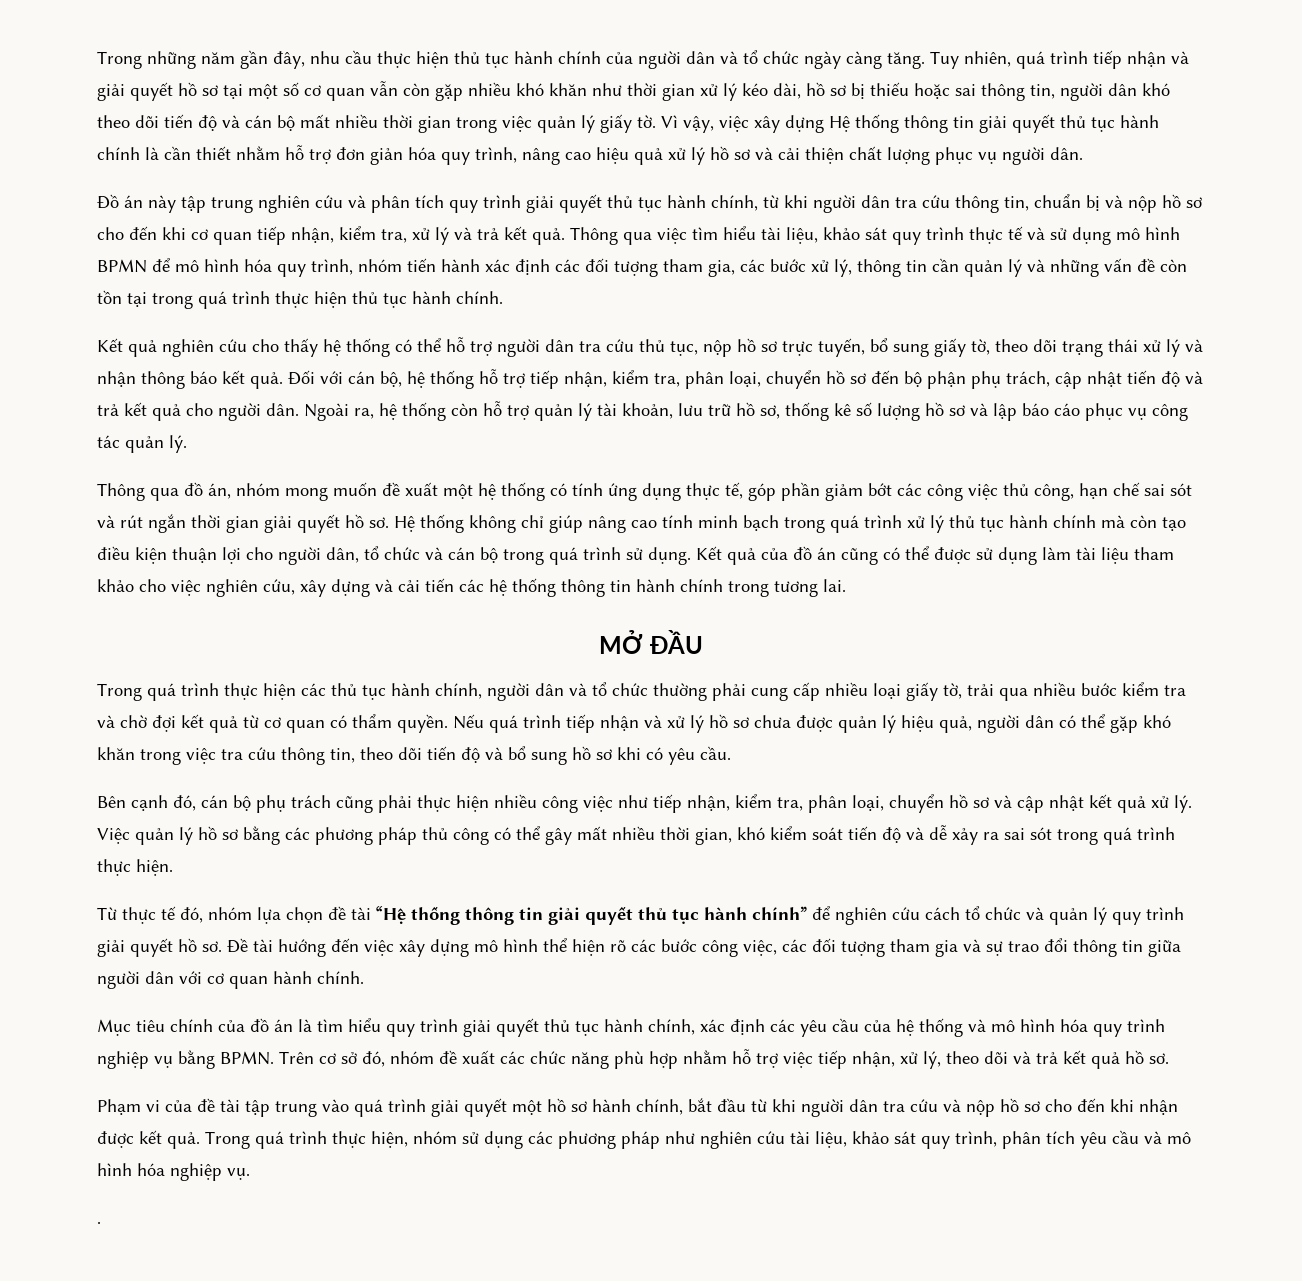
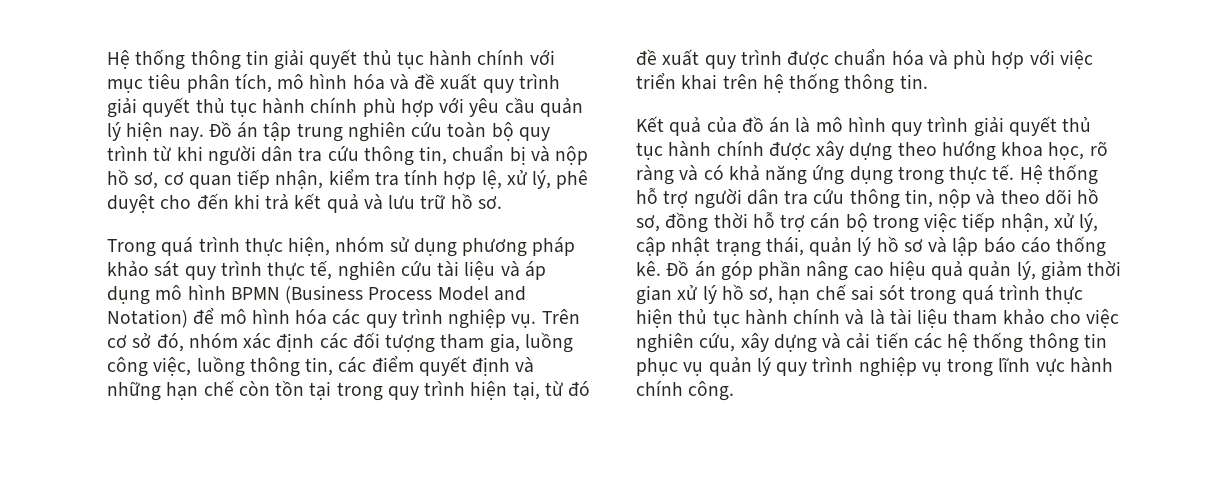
- Trong những năm gần đây, nhu cầu thực hiện thủ tục hành chính của người dân và tổ chức ngày càng tăng. Tuy nhiên, quá trình tiếp nhận và giải quyết hồ sơ tại một số cơ quan vẫn còn gặp nhiều khó khăn như thời gian xử lý kéo dài, hồ sơ bị thiếu hoặc sai thông tin, người dân khó theo dõi tiến độ và cán bộ mất nhiều thời gian trong việc quản lý giấy tờ. Vì vậy, việc xây dựng Hệ thống thông tin giải quyết thủ tục hành chính là cần thiết nhằm hỗ trợ đơn giản hóa quy trình, nâng cao hiệu quả xử lý hồ sơ và cải thiện chất lượng phục vụ người dân.
- Đồ án này tập trung nghiên cứu và phân tích quy trình giải quyết thủ tục hành chính, từ khi người dân tra cứu thông tin, chuẩn bị và nộp hồ sơ cho đến khi cơ quan tiếp nhận, kiểm tra, xử lý và trả kết quả. Thông qua việc tìm hiểu tài liệu, khảo sát quy trình thực tế và sử dụng mô hình BPMN để mô hình hóa quy trình, nhóm tiến hành xác định các đối tượng tham gia, các bước xử lý, thông tin cần quản lý và những vấn đề còn tồn tại trong quá trình thực hiện thủ tục hành chính.
- Kết quả nghiên cứu cho thấy hệ thống có thể hỗ trợ người dân tra cứu thủ tục, nộp hồ sơ trực tuyến, bổ sung giấy tờ, theo dõi trạng thái xử lý và nhận thông báo kết quả. Đối với cán bộ, hệ thống hỗ trợ tiếp nhận, kiểm tra, phân loại, chuyển hồ sơ đến bộ phận phụ trách, cập nhật tiến độ và trả kết quả cho người dân. Ngoài ra, hệ thống còn hỗ trợ quản lý tài khoản, lưu trữ hồ sơ, thống kê số lượng hồ sơ và lập báo cáo phục vụ công tác quản lý.
- Thông qua đồ án, nhóm mong muốn đề xuất một hệ thống có tính ứng dụng thực tế, góp phần giảm bớt các công việc thủ công, hạn chế sai sót và rút ngắn thời gian giải quyết hồ sơ. Hệ thống không chỉ giúp nâng cao tính minh bạch trong quá trình xử lý thủ tục hành chính mà còn tạo điều kiện thuận lợi cho người dân, tổ chức và cán bộ trong quá trình sử dụng. Kết quả của đồ án cũng có thể được sử dụng làm tài liệu tham khảo cho việc nghiên cứu, xây dựng và cải tiến các hệ thống thông tin hành chính trong tương lai.
- MỞ ĐẦU
- Trong quá trình thực hiện các thủ tục hành chính, người dân và tổ chức thường phải cung cấp nhiều loại giấy tờ, trải qua nhiều bước kiểm tra và chờ đợi kết quả từ cơ quan có thẩm quyền. Nếu quá trình tiếp nhận và xử lý hồ sơ chưa được quản lý hiệu quả, người dân có thể gặp khó khăn trong việc tra cứu thông tin, theo dõi tiến độ và bổ sung hồ sơ khi có yêu cầu.
- Bên cạnh đó, cán bộ phụ trách cũng phải thực hiện nhiều công việc như tiếp nhận, kiểm tra, phân loại, chuyển hồ sơ và cập nhật kết quả xử lý. Việc quản lý hồ sơ bằng các phương pháp thủ công có thể gây mất nhiều thời gian, khó kiểm soát tiến độ và dễ xảy ra sai sót trong quá trình thực hiện.
- Từ thực tế đó, nhóm lựa chọn đề tài “Hệ thống thông tin giải quyết thủ tục hành chính” để nghiên cứu cách tổ chức và quản lý quy trình giải quyết hồ sơ. Đề tài hướng đến việc xây dựng mô hình thể hiện rõ các bước công việc, các đối tượng tham gia và sự trao đổi thông tin giữa người dân với cơ quan hành chính.
- Mục tiêu chính của đồ án là tìm hiểu quy trình giải quyết thủ tục hành chính, xác định các yêu cầu của hệ thống và mô hình hóa quy trình nghiệp vụ bằng BPMN. Trên cơ sở đó, nhóm đề xuất các chức năng phù hợp nhằm hỗ trợ việc tiếp nhận, xử lý, theo dõi và trả kết quả hồ sơ.
- Phạm vi của đề tài tập trung vào quá trình giải quyết một hồ sơ hành chính, bắt đầu từ khi người dân tra cứu và nộp hồ sơ cho đến khi nhận được kết quả. Trong quá trình thực hiện, nhóm sử dụng các phương pháp như nghiên cứu tài liệu, khảo sát quy trình, phân tích yêu cầu và mô hình hóa nghiệp vụ.
- .
+ Hệ thống thông tin giải quyết thủ tục hành chính với mục tiêu phân tích, mô hình hóa và đề xuất quy trình giải quyết thủ tục hành chính phù hợp với yêu cầu quản lý hiện nay. Đồ án tập trung nghiên cứu toàn bộ quy trình từ khi người dân tra cứu thông tin, chuẩn bị và nộp hồ sơ, cơ quan tiếp nhận, kiểm tra tính hợp lệ, xử lý, phê duyệt cho đến khi trả kết quả và lưu trữ hồ sơ.
+ Trong quá trình thực hiện, nhóm sử dụng phương pháp khảo sát quy trình thực tế, nghiên cứu tài liệu và áp dụng mô hình BPMN (Business Process Model and Notation) để mô hình hóa các quy trình nghiệp vụ. Trên cơ sở đó, nhóm xác định các đối tượng tham gia, luồng công việc, luồng thông tin, các điểm quyết định và những hạn chế còn tồn tại trong quy trình hiện tại, từ đó đề xuất quy trình được chuẩn hóa và phù hợp với việc triển khai trên hệ thống thông tin.
+ Kết quả của đồ án là mô hình quy trình giải quyết thủ tục hành chính được xây dựng theo hướng khoa học, rõ ràng và có khả năng ứng dụng trong thực tế. Hệ thống hỗ trợ người dân tra cứu thông tin, nộp và theo dõi hồ sơ, đồng thời hỗ trợ cán bộ trong việc tiếp nhận, xử lý, cập nhật trạng thái, quản lý hồ sơ và lập báo cáo thống kê. Đồ án góp phần nâng cao hiệu quả quản lý, giảm thời gian xử lý hồ sơ, hạn chế sai sót trong quá trình thực hiện thủ tục hành chính và là tài liệu tham khảo cho việc nghiên cứu, xây dựng và cải tiến các hệ thống thông tin phục vụ quản lý quy trình nghiệp vụ trong lĩnh vực hành chính công.

